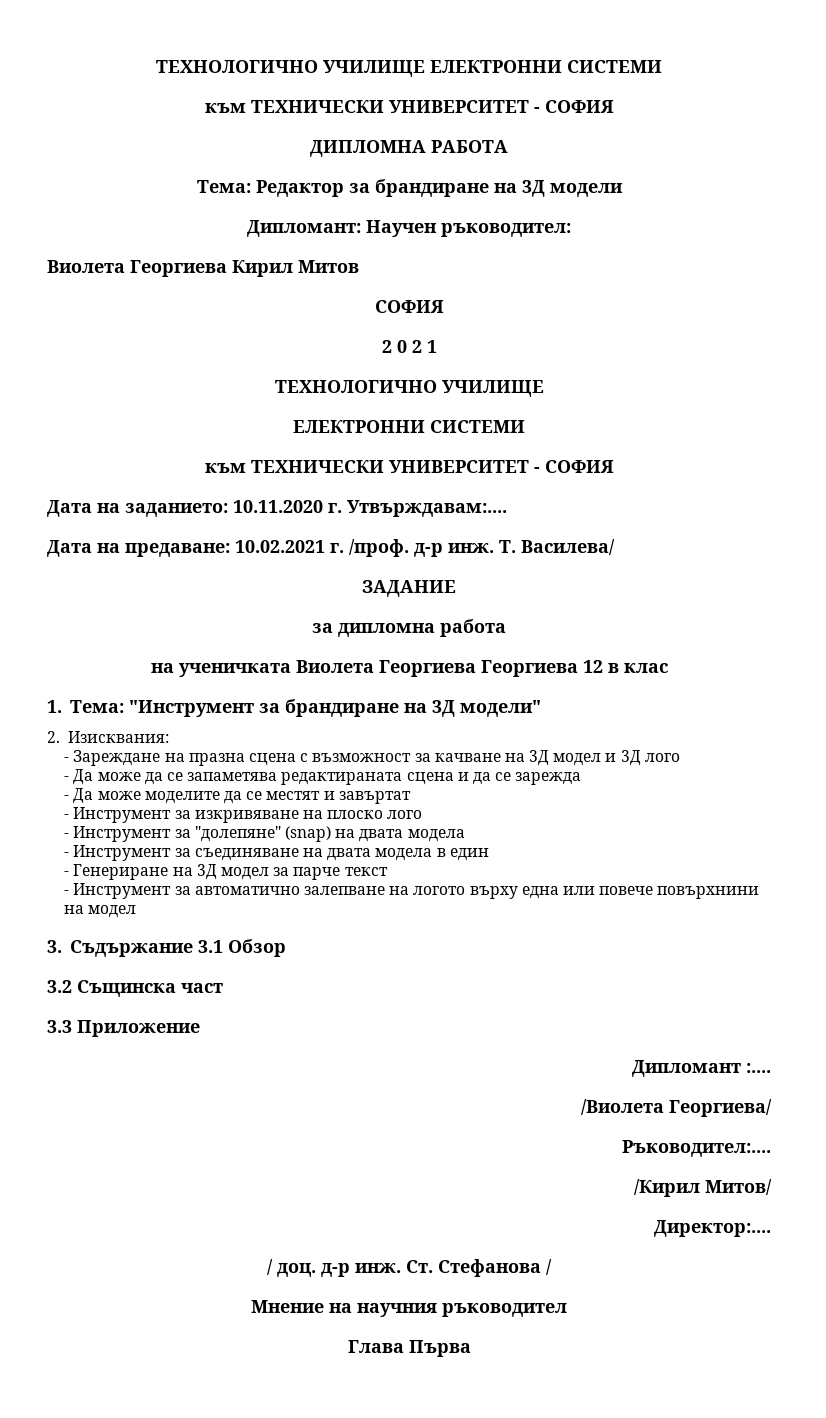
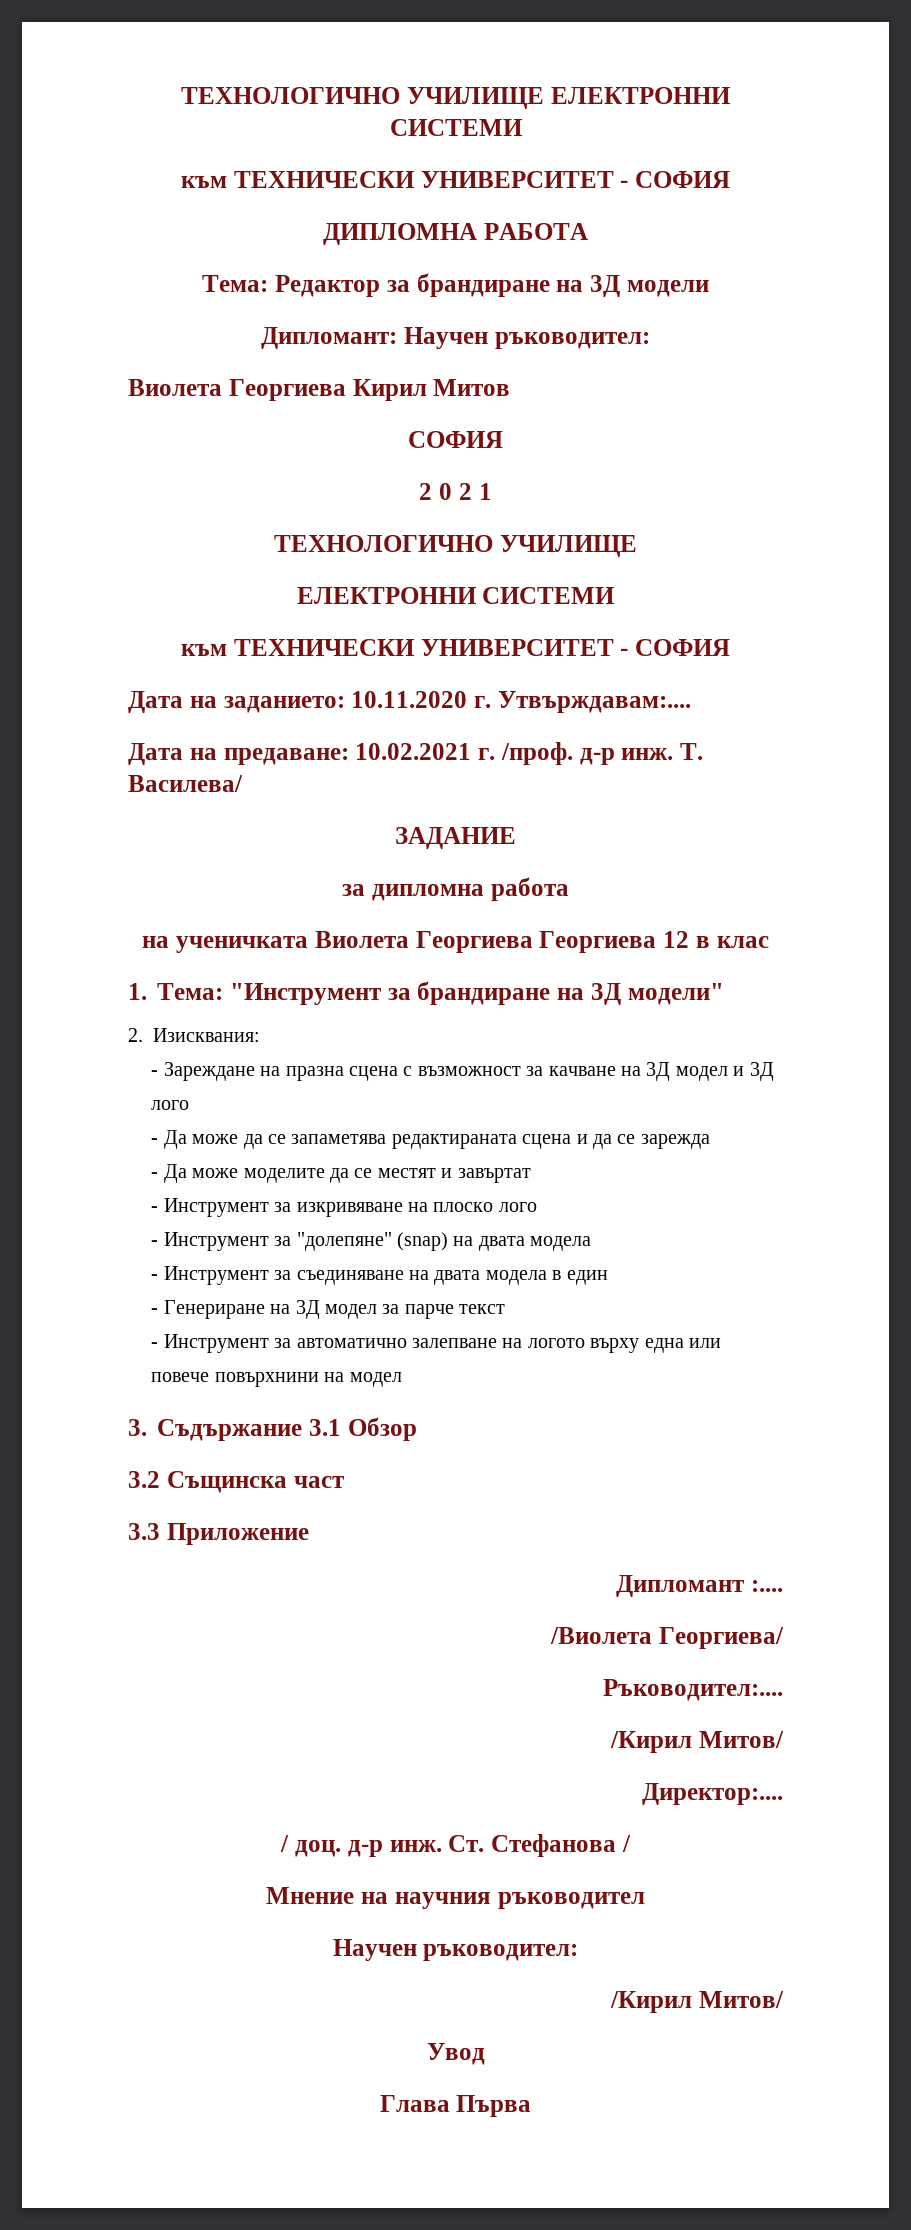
  Мнение на научния ръководител
+ Научен ръководител:
+ /Кирил Митов/
+ Увод

